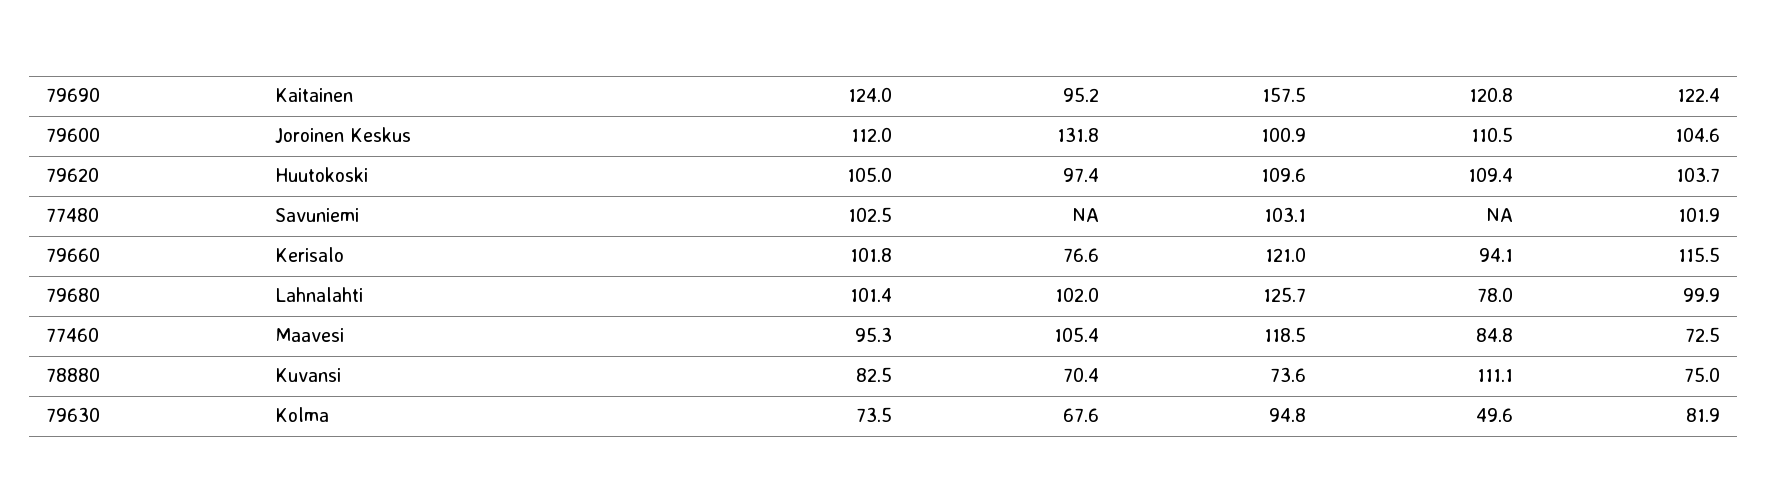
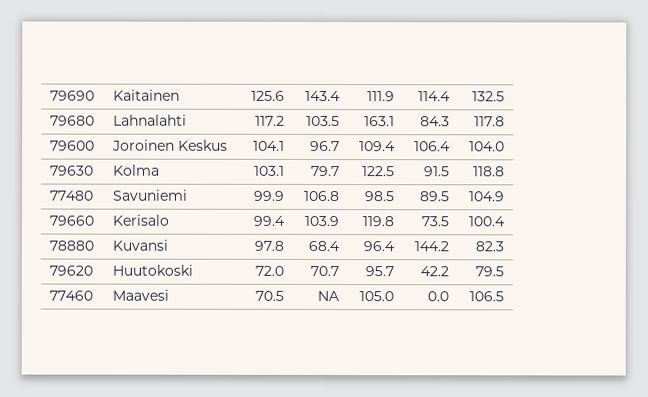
- 79690 | Kaitainen | 124.0 | 95.2 | 157.5 | 120.8 | 122.4
- 79600 | Joroinen Keskus | 112.0 | 131.8 | 100.9 | 110.5 | 104.6
- 79620 | Huutokoski | 105.0 | 97.4 | 109.6 | 109.4 | 103.7
- 77480 | Savuniemi | 102.5 | NA | 103.1 | NA | 101.9
- 79660 | Kerisalo | 101.8 | 76.6 | 121.0 | 94.1 | 115.5
- 79680 | Lahnalahti | 101.4 | 102.0 | 125.7 | 78.0 | 99.9
- 77460 | Maavesi | 95.3 | 105.4 | 118.5 | 84.8 | 72.5
- 78880 | Kuvansi | 82.5 | 70.4 | 73.6 | 111.1 | 75.0
- 79630 | Kolma | 73.5 | 67.6 | 94.8 | 49.6 | 81.9
+ 79690 | Kaitainen | 125.6 | 143.4 | 111.9 | 114.4 | 132.5
+ 79680 | Lahnalahti | 117.2 | 103.5 | 163.1 | 84.3 | 117.8
+ 79600 | Joroinen Keskus | 104.1 | 96.7 | 109.4 | 106.4 | 104.0
+ 79630 | Kolma | 103.1 | 79.7 | 122.5 | 91.5 | 118.8
+ 77480 | Savuniemi | 99.9 | 106.8 | 98.5 | 89.5 | 104.9
+ 79660 | Kerisalo | 99.4 | 103.9 | 119.8 | 73.5 | 100.4
+ 78880 | Kuvansi | 97.8 | 68.4 | 96.4 | 144.2 | 82.3
+ 79620 | Huutokoski | 72.0 | 70.7 | 95.7 | 42.2 | 79.5
+ 77460 | Maavesi | 70.5 | NA | 105.0 | 0.0 | 106.5

